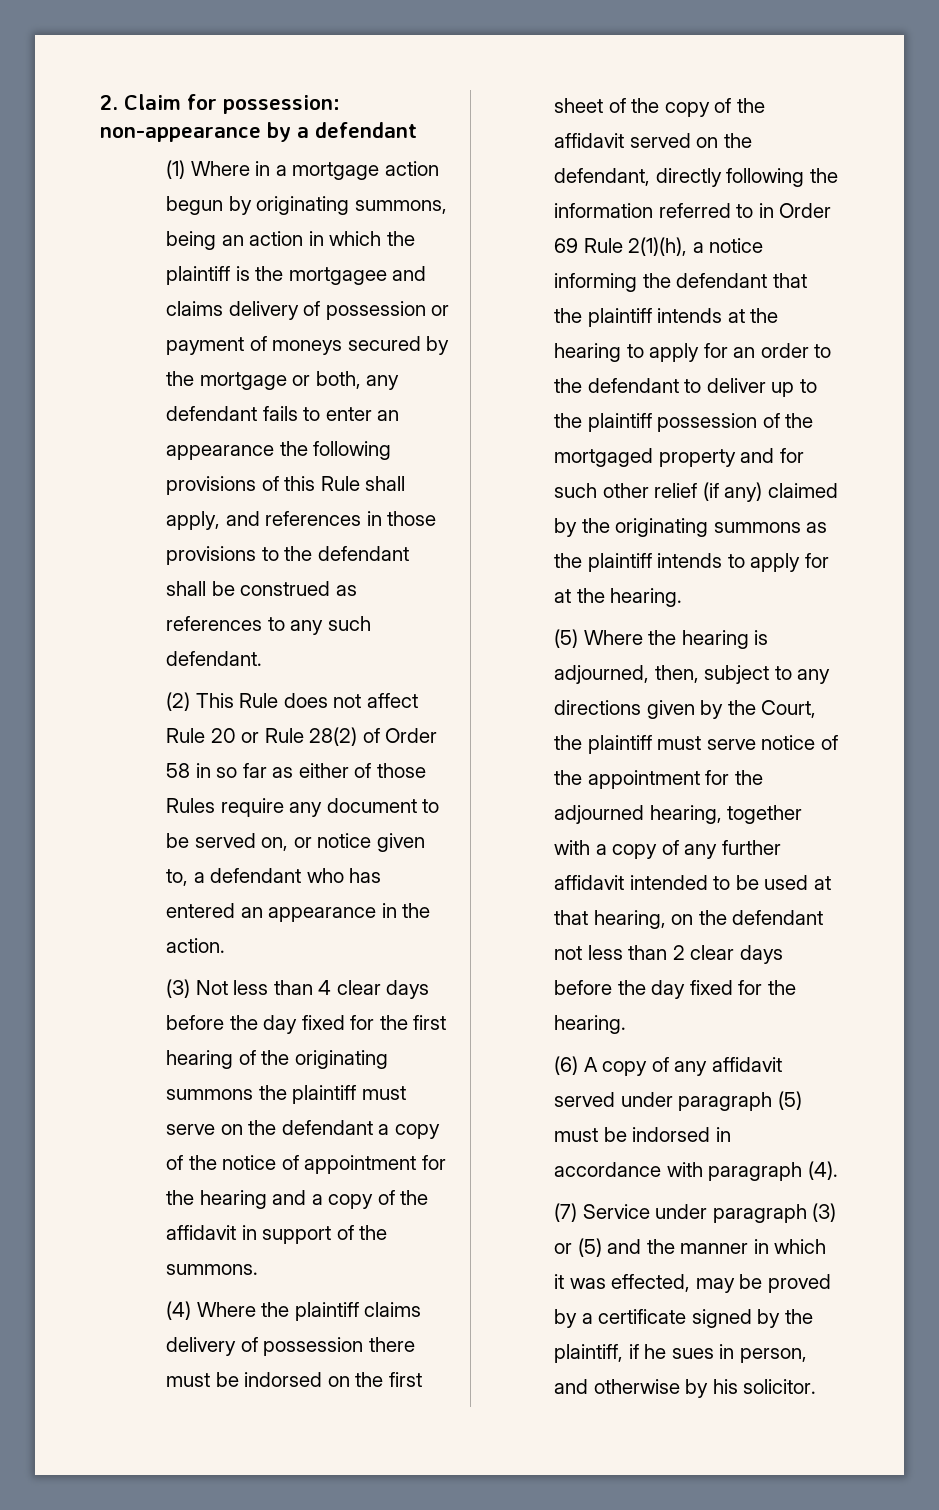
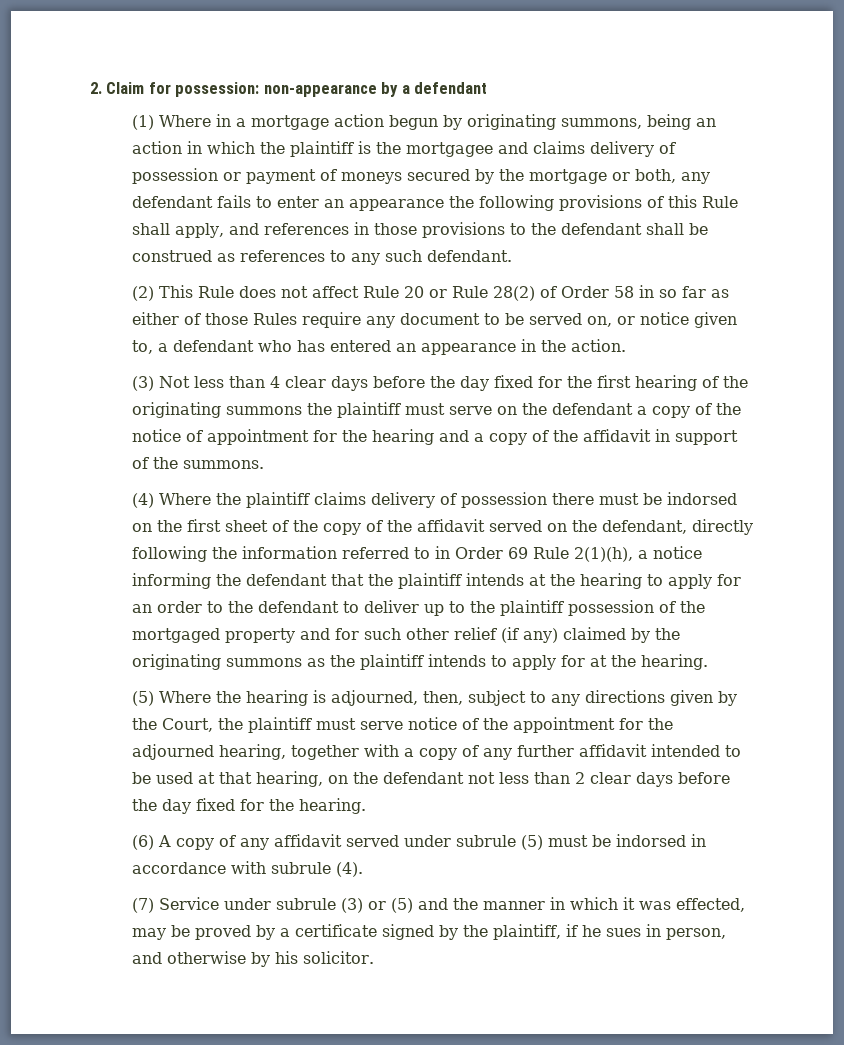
- (6) A copy of any affidavit served under paragraph (5) must be indorsed in accordance with paragraph (4).
+ (6) A copy of any affidavit served under subrule (5) must be indorsed in accordance with subrule (4).
- (7) Service under paragraph (3) or (5) and the manner in which it was effected, may be proved by a certificate signed by the plaintiff, if he sues in person, and otherwise by his solicitor.
+ (7) Service under subrule (3) or (5) and the manner in which it was effected, may be proved by a certificate signed by the plaintiff, if he sues in person, and otherwise by his solicitor.

